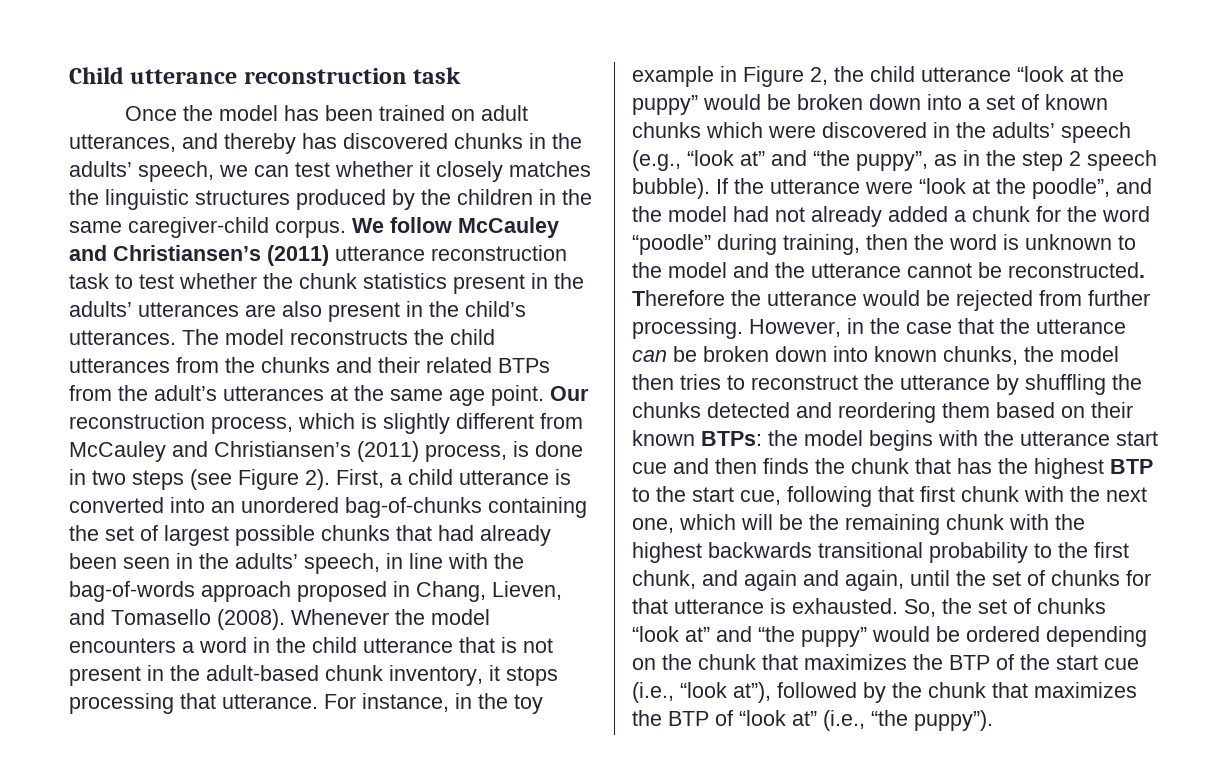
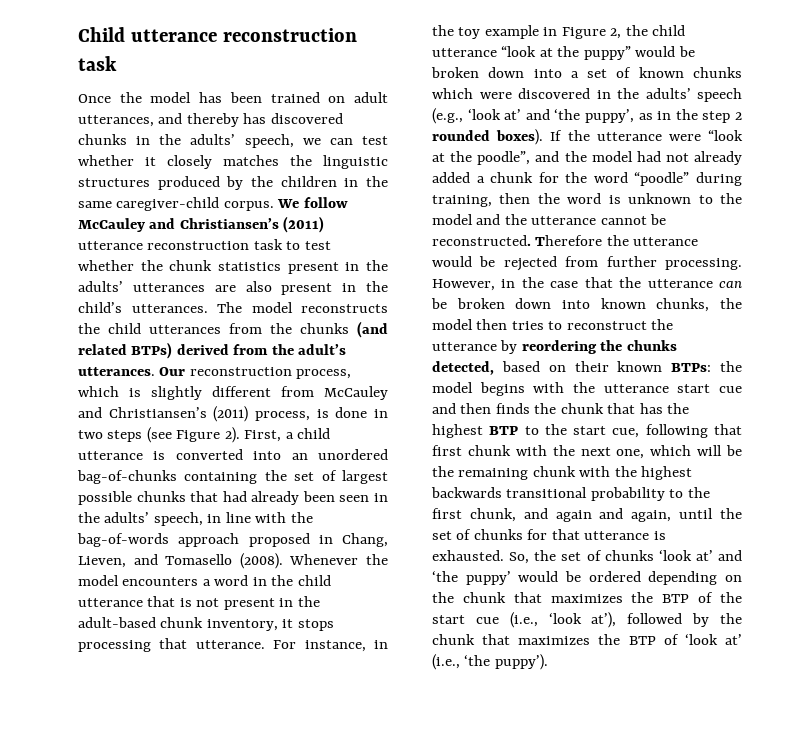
- The model reconstructs the child utterances from the chunks and their related BTPs from the adult’s utterances at the same age point.
+ The model reconstructs the child utterances from the chunks (and related BTPs) derived from the adult’s utterances.
- For instance, in the toy example in Figure 2, the child utterance “look at the puppy” would be broken down into a set of known chunks which were discovered in the adults’ speech (e.g., “look at” and “the puppy”, as in the step 2 speech bubble).
+ For instance, in the toy example in Figure 2, the child utterance “look at the puppy” would be broken down into a set of known chunks which were discovered in the adults’ speech (e.g., ‘look at’ and ‘the puppy’, as in the step 2 rounded boxes).
- However, in the case that the utterance can be broken down into known chunks, the model then tries to reconstruct the utterance by shuffling the chunks detected and reordering them based on their known BTPs:
+ However, in the case that the utterance can be broken down into known chunks, the model then tries to reconstruct the utterance by reordering the chunks detected, based on their known BTPs:
- So, the set of chunks “look at” and “the puppy” would be ordered depending on the chunk that maximizes the BTP of the start cue (i.e., “look at”), followed by the chunk that maximizes the BTP of “look at” (i.e., “the puppy”).
+ So, the set of chunks ‘look at’ and ‘the puppy’ would be ordered depending on the chunk that maximizes the BTP of the start cue (i.e., ‘look at’), followed by the chunk that maximizes the BTP of ‘look at’ (i.e., ‘the puppy’).

